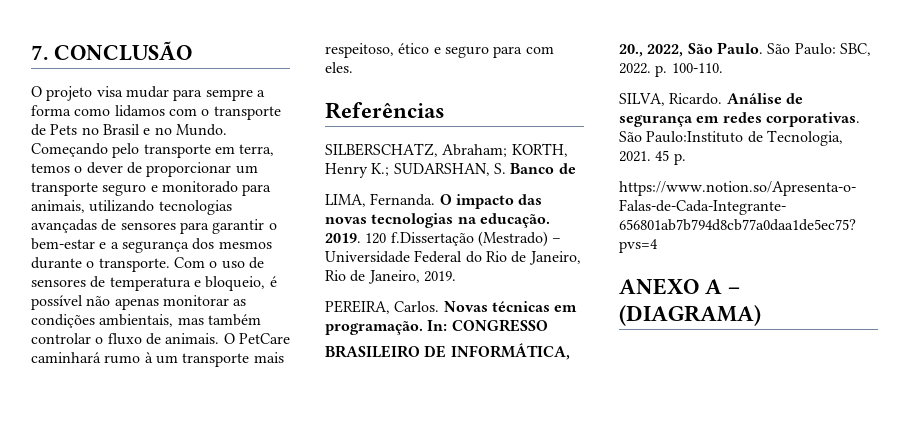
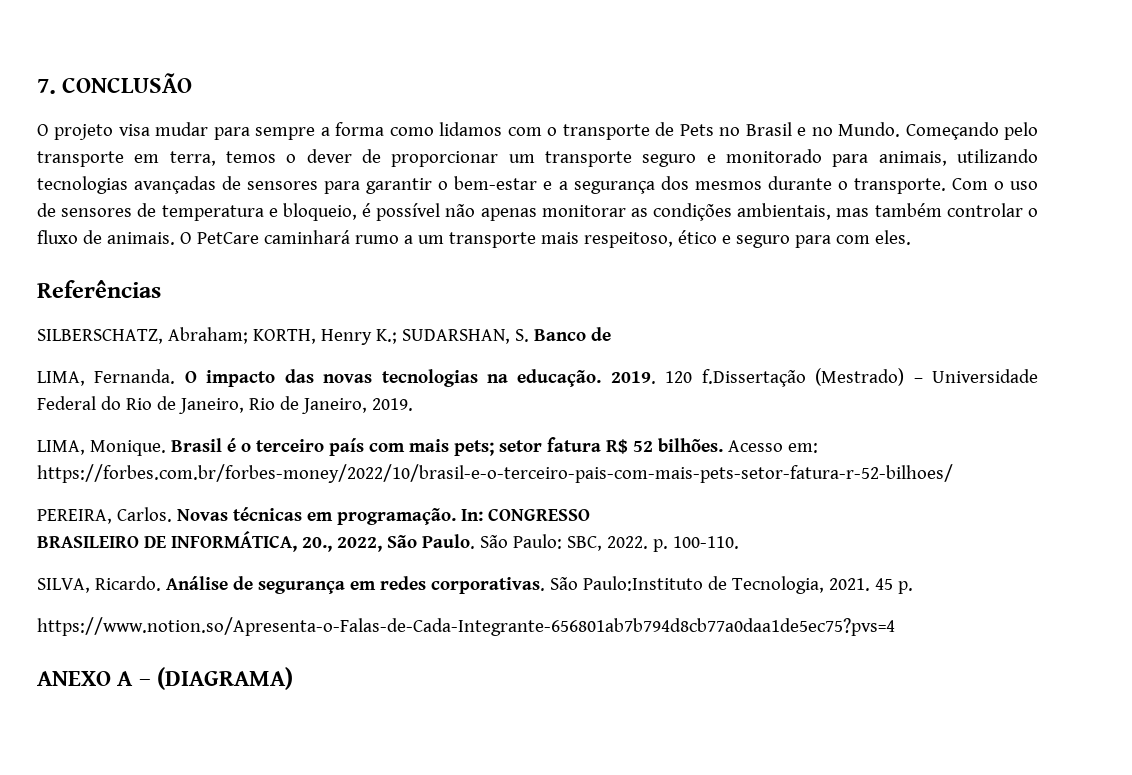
- O PetCare caminhará rumo à um transporte mais respeitoso, ético e seguro para com eles.
+ O PetCare caminhará rumo a um transporte mais respeitoso, ético e seguro para com eles.
+ LIMA, Monique. Brasil é o terceiro país com mais pets; setor fatura R$ 52 bilhões. Acesso em: https://forbes.com.br/forbes-money/2022/10/brasil-e-o-terceiro-pais-com-mais-pets-setor-fatura-r-52-bilhoes/

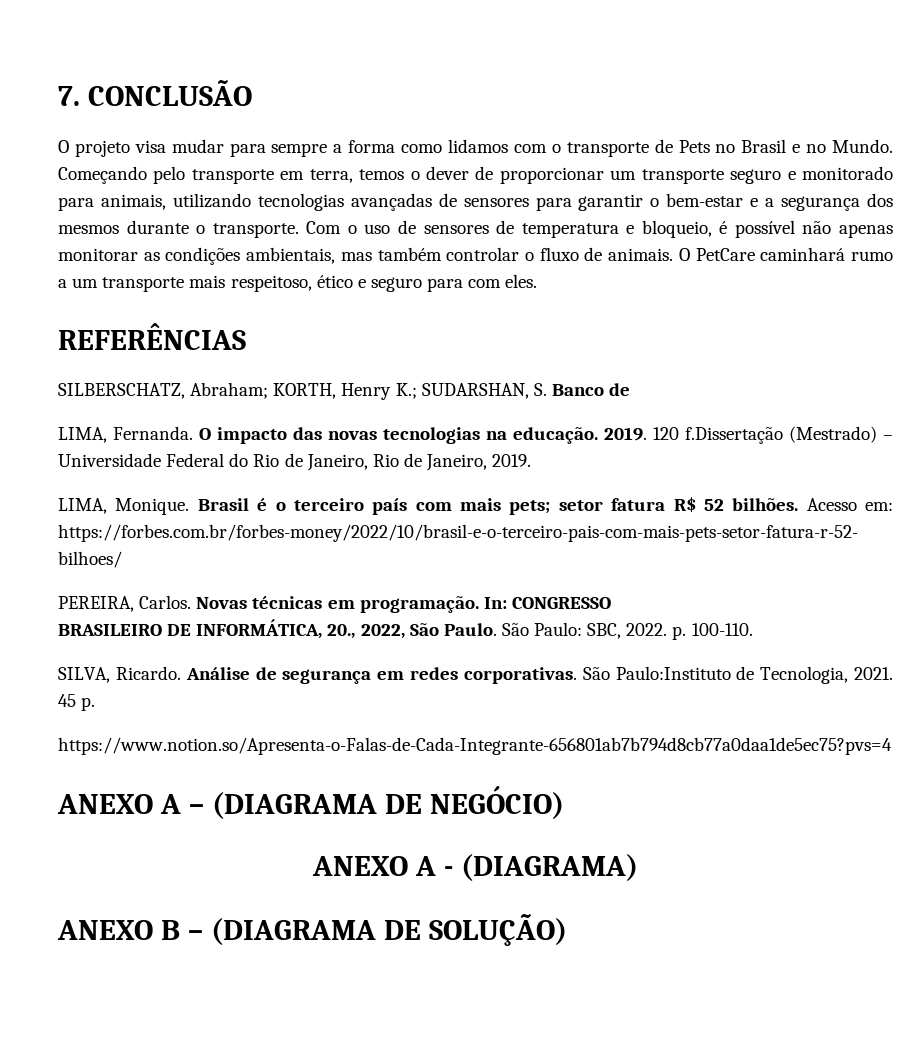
- Referências
+ REFERÊNCIAS
- ANEXO A – (DIAGRAMA)
+ ANEXO A – (DIAGRAMA DE NEGÓCIO)
+ ANEXO A - (DIAGRAMA)
+ ANEXO B – (DIAGRAMA DE SOLUÇÃO)

